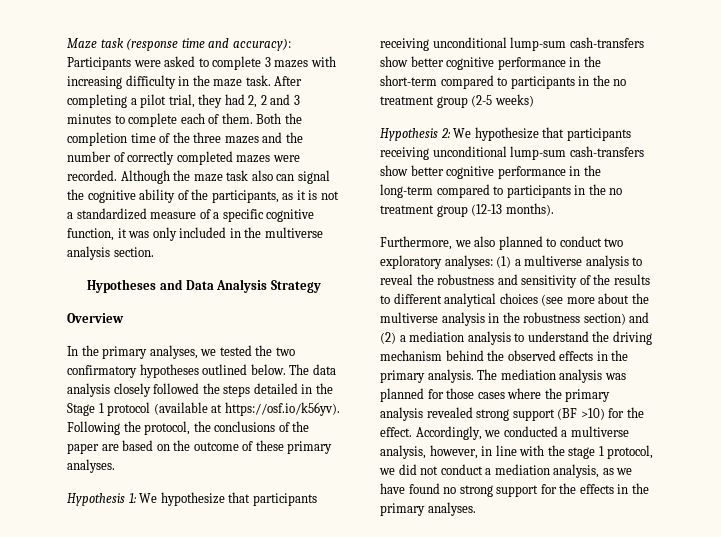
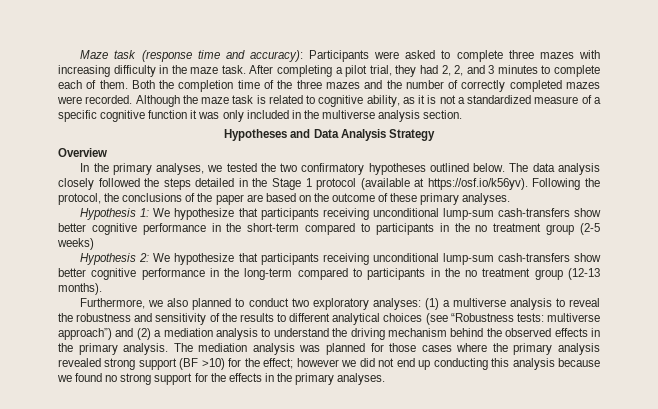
- Maze task (response time and accuracy): Participants were asked to complete 3 mazes with increasing difficulty in the maze task.
+ Maze task (response time and accuracy): Participants were asked to complete three mazes with increasing difficulty in the maze task.
- After completing a pilot trial, they had 2, 2 and 3 minutes to complete each of them.
+ After completing a pilot trial, they had 2, 2, and 3 minutes to complete each of them.
- Although the maze task also can signal the cognitive ability of the participants, as it is not a standardized measure of a specific cognitive function, it was only included in the multiverse analysis section.
+ Although the maze task is related to cognitive ability, as it is not a standardized measure of a specific cognitive function it was only included in the multiverse analysis section.
- Furthermore, we also planned to conduct two exploratory analyses: (1) a multiverse analysis to reveal the robustness and sensitivity of the results to different analytical choices (see more about the multiverse analysis in the robustness section) and (2) a mediation analysis to understand the driving mechanism behind the observed effects in the primary analysis.
+ Furthermore, we also planned to conduct two exploratory analyses: (1) a multiverse analysis to reveal the robustness and sensitivity of the results to different analytical choices (see “Robustness tests: multiverse approach”) and (2) a mediation analysis to understand the driving mechanism behind the observed effects in the primary analysis.
- The mediation analysis was planned for those cases where the primary analysis revealed strong support (BF >10) for the effect. Accordingly, we conducted a multiverse analysis, however, in line with the stage 1 protocol, we did not conduct a mediation analysis, as we have found no strong support for the effects in the primary analyses.
+ The mediation analysis was planned for those cases where the primary analysis revealed strong support (BF >10) for the effect; however we did not end up conducting this analysis because we found no strong support for the effects in the primary analyses.

